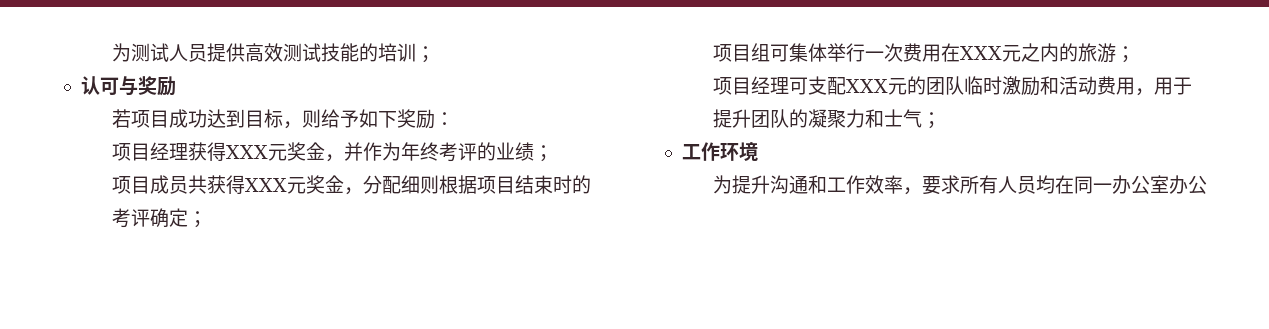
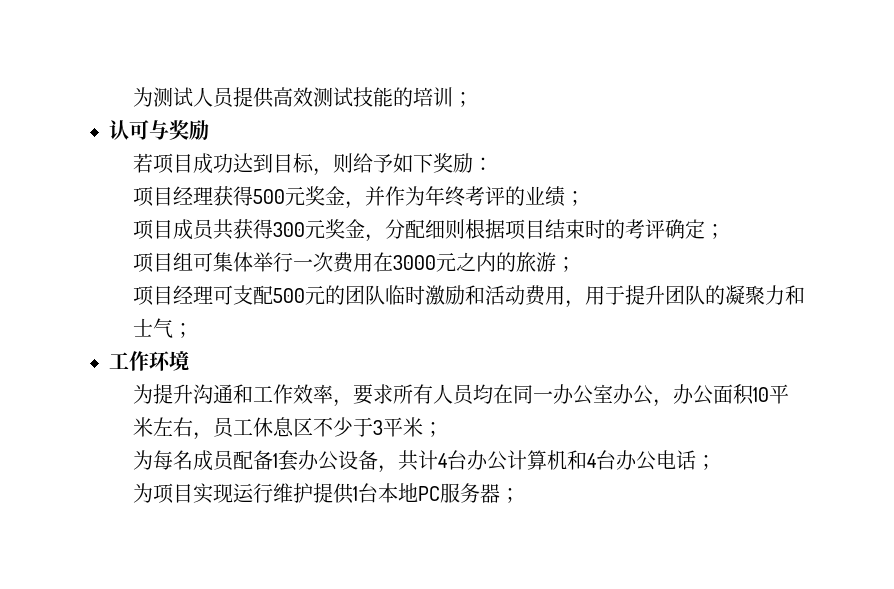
- 项目经理获得XXX元奖金，并作为年终考评的业绩；
+ 项目经理获得500元奖金，并作为年终考评的业绩；
- 项目成员共获得XXX元奖金，分配细则根据项目结束时的考评确定；
+ 项目成员共获得300元奖金，分配细则根据项目结束时的考评确定；
- 项目组可集体举行一次费用在XXX元之内的旅游；
+ 项目组可集体举行一次费用在3000元之内的旅游；
- 项目经理可支配XXX元的团队临时激励和活动费用，用于提升团队的凝聚力和士气；
+ 项目经理可支配500元的团队临时激励和活动费用，用于提升团队的凝聚力和士气；
- 为提升沟通和工作效率，要求所有人员均在同一办公室办公
+ 为提升沟通和工作效率，要求所有人员均在同一办公室办公，办公面积10平米左右，员工休息区不少于3平米；
+ 为每名成员配备1套办公设备，共计4台办公计算机和4台办公电话；
+ 为项目实现运行维护提供1台本地PC服务器；

